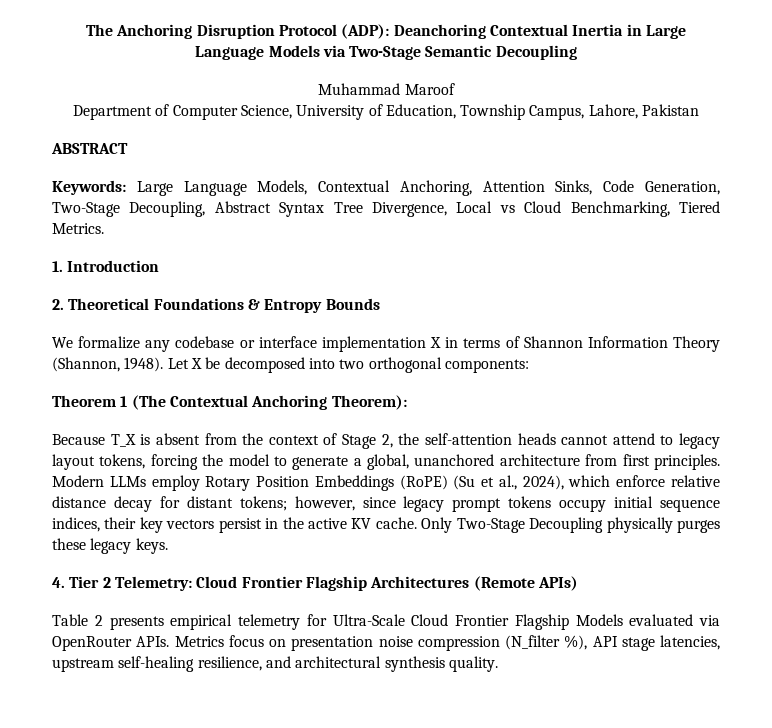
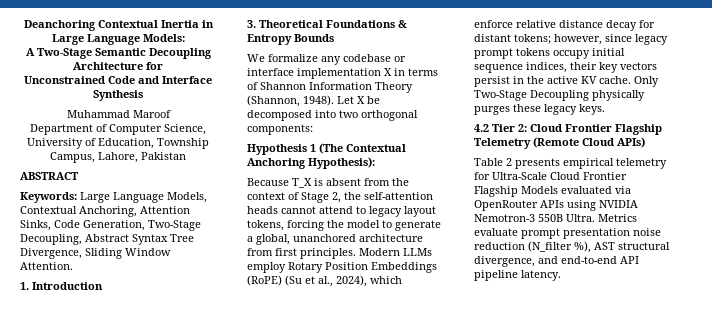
- The Anchoring Disruption Protocol (ADP): Deanchoring Contextual Inertia in Large Language Models via Two-Stage Semantic Decoupling
+ Deanchoring Contextual Inertia in Large Language Models:
+ A Two-Stage Semantic Decoupling Architecture for
+ Unconstrained Code and Interface Synthesis
- Keywords: Large Language Models, Contextual Anchoring, Attention Sinks, Code Generation, Two-Stage Decoupling, Abstract Syntax Tree Divergence, Local vs Cloud Benchmarking, Tiered Metrics.
+ Keywords: Large Language Models, Contextual Anchoring, Attention Sinks, Code Generation, Two-Stage Decoupling, Abstract Syntax Tree Divergence, Sliding Window Attention.
- 2. Theoretical Foundations & Entropy Bounds
+ 3. Theoretical Foundations & Entropy Bounds
- Theorem 1 (The Contextual Anchoring Theorem):
+ Hypothesis 1 (The Contextual Anchoring Hypothesis):
- 4. Tier 2 Telemetry: Cloud Frontier Flagship Architectures (Remote APIs)
+ 4.2 Tier 2: Cloud Frontier Flagship Telemetry (Remote Cloud APIs)
- Table 2 presents empirical telemetry for Ultra-Scale Cloud Frontier Flagship Models evaluated via OpenRouter APIs. Metrics focus on presentation noise compression (N_filter %), API stage latencies, upstream self-healing resilience, and architectural synthesis quality.
+ Table 2 presents empirical telemetry for Ultra-Scale Cloud Frontier Flagship Models evaluated via OpenRouter APIs using NVIDIA Nemotron-3 550B Ultra. Metrics evaluate prompt presentation noise reduction (N_filter %), AST structural divergence, and end-to-end API pipeline latency.

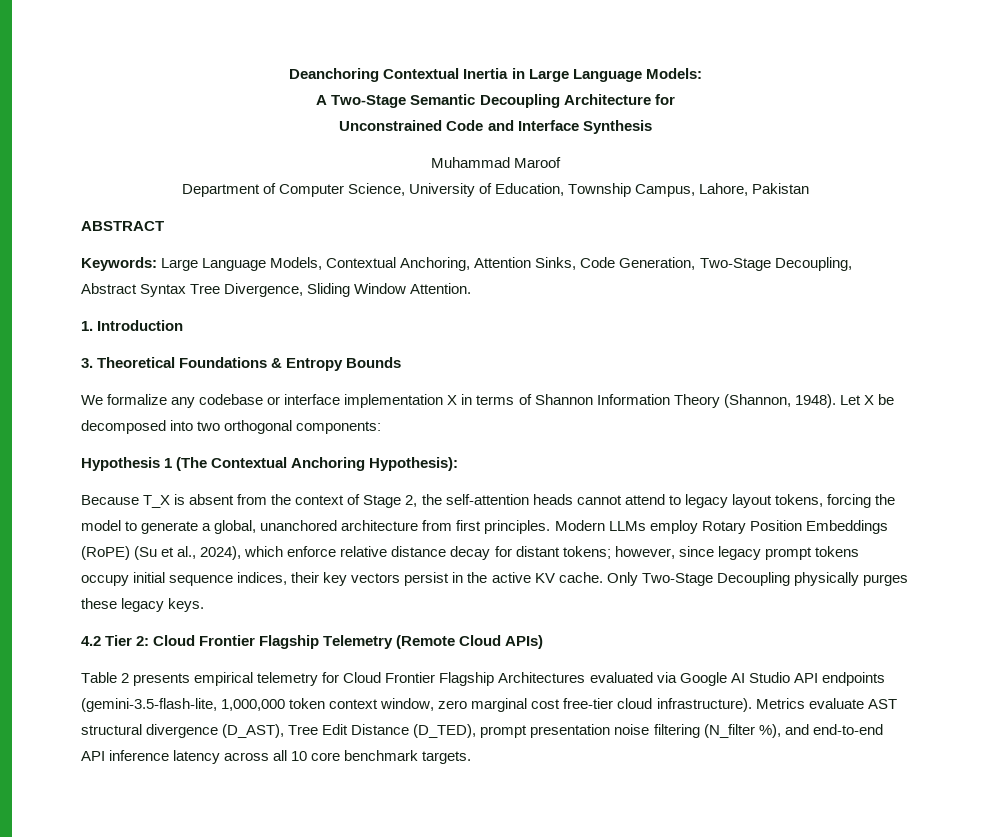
- Table 2 presents empirical telemetry for Ultra-Scale Cloud Frontier Flagship Models evaluated via OpenRouter APIs using NVIDIA Nemotron-3 550B Ultra. Metrics evaluate prompt presentation noise reduction (N_filter %), AST structural divergence, and end-to-end API pipeline latency.
+ Table 2 presents empirical telemetry for Cloud Frontier Flagship Architectures evaluated via Google AI Studio API endpoints (gemini-3.5-flash-lite, 1,000,000 token context window, zero marginal cost free-tier cloud infrastructure). Metrics evaluate AST structural divergence (D_AST), Tree Edit Distance (D_TED), prompt presentation noise filtering (N_filter %), and end-to-end API inference latency across all 10 core benchmark targets.

